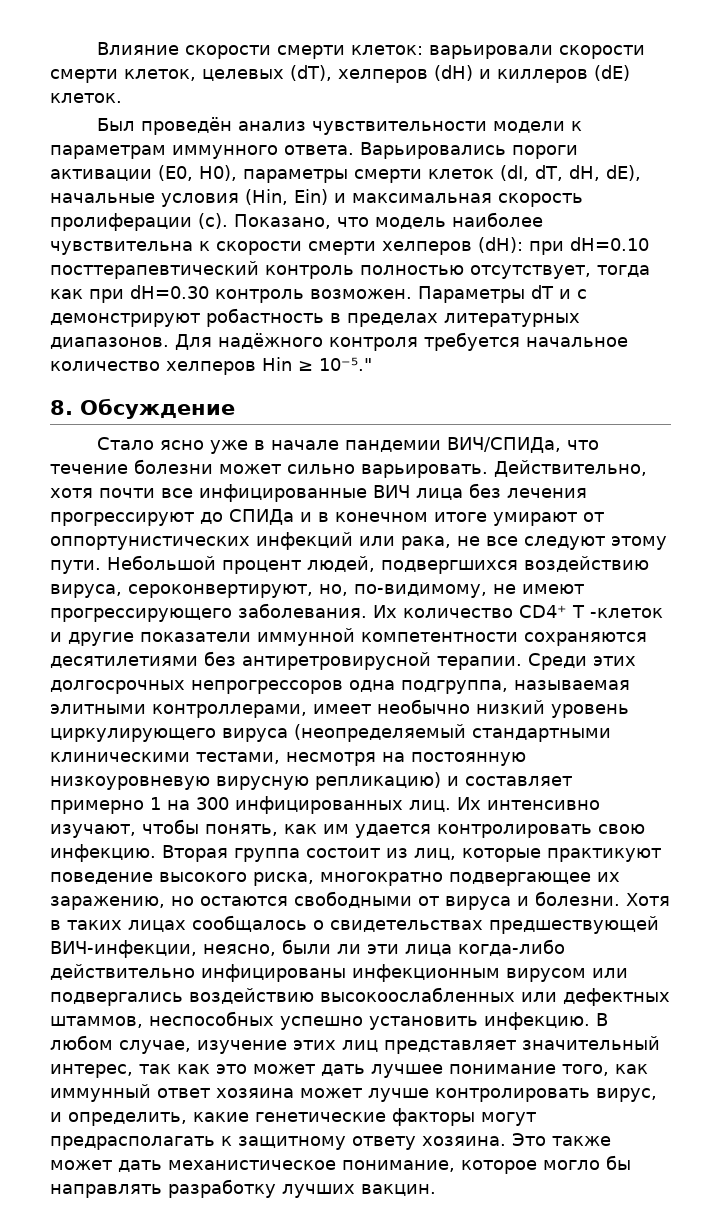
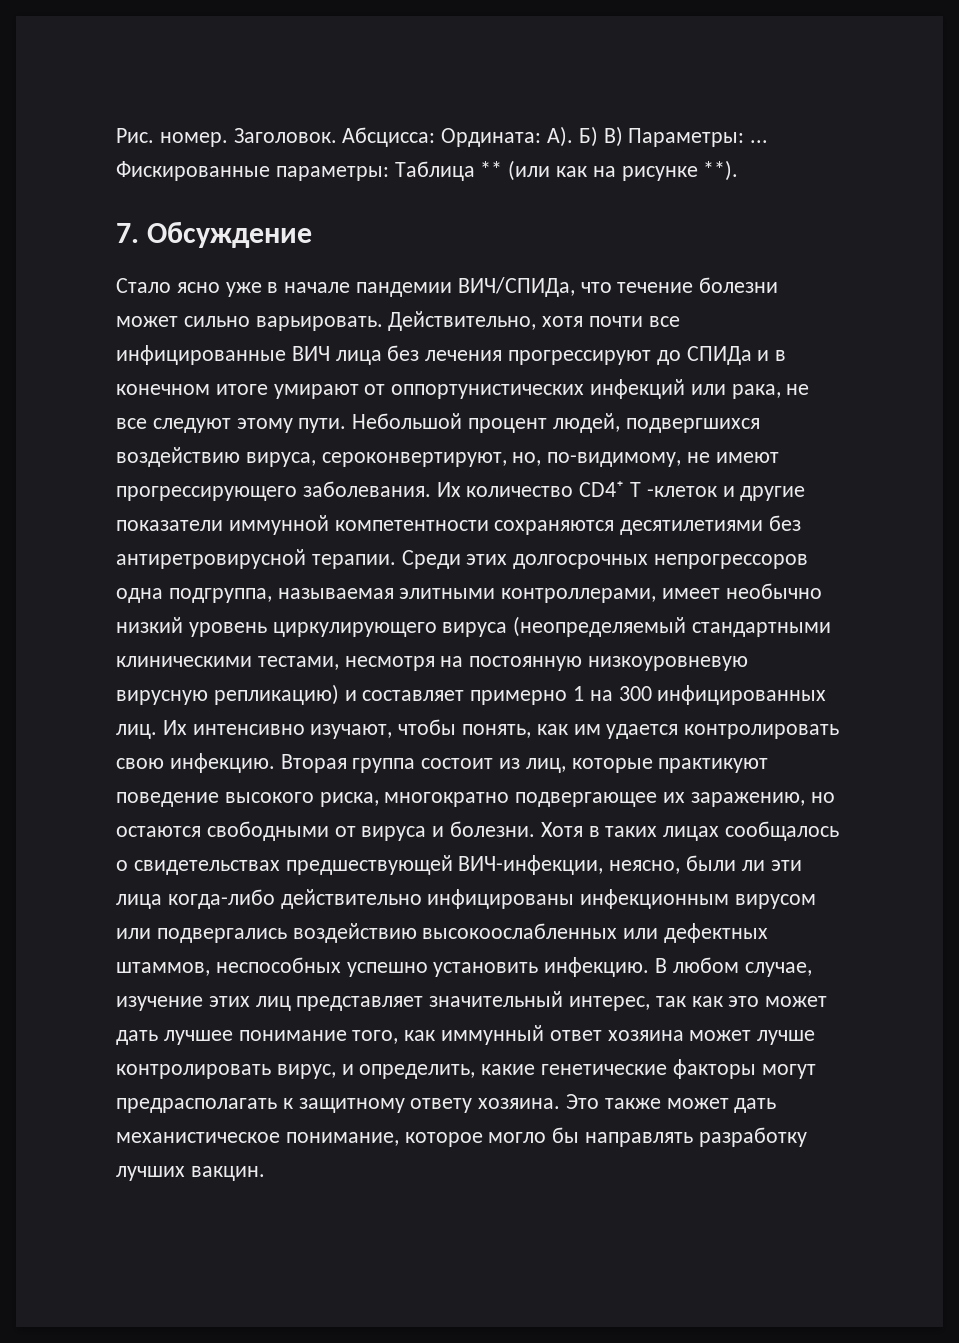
- Влияние скорости смерти клеток: варьировали скорости смерти клеток, целевых (dT), хелперов (dH) и киллеров (dE) клеток.
- Был проведён анализ чувствительности модели к параметрам иммунного ответа. Варьировались пороги активации (E0, H0), параметры смерти клеток (dI, dT, dH, dE), начальные условия (Hin, Ein) и максимальная скорость пролиферации (c). Показано, что модель наиболее чувствительна к скорости смерти хелперов (dH): при dH=0.10 посттерапевтический контроль полностью отсутствует, тогда как при dH=0.30 контроль возможен. Параметры dT и c демонстрируют робастность в пределах литературных диапазонов. Для надёжного контроля требуется начальное количество хелперов Hin ≥ 10⁻⁵."
- 8. Обсуждение
+ Рис. номер. Заголовок. Абсцисса: Ордината: А). Б) В) Параметры: ... Фискированные параметры: Таблица ** (или как на рисунке **).
+ 7. Обсуждение

